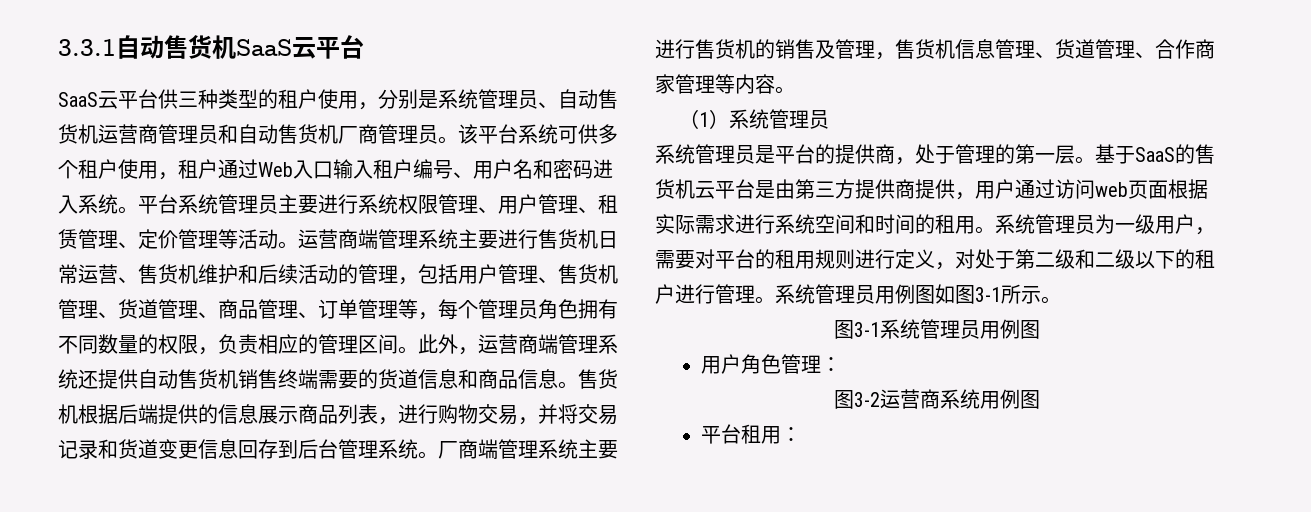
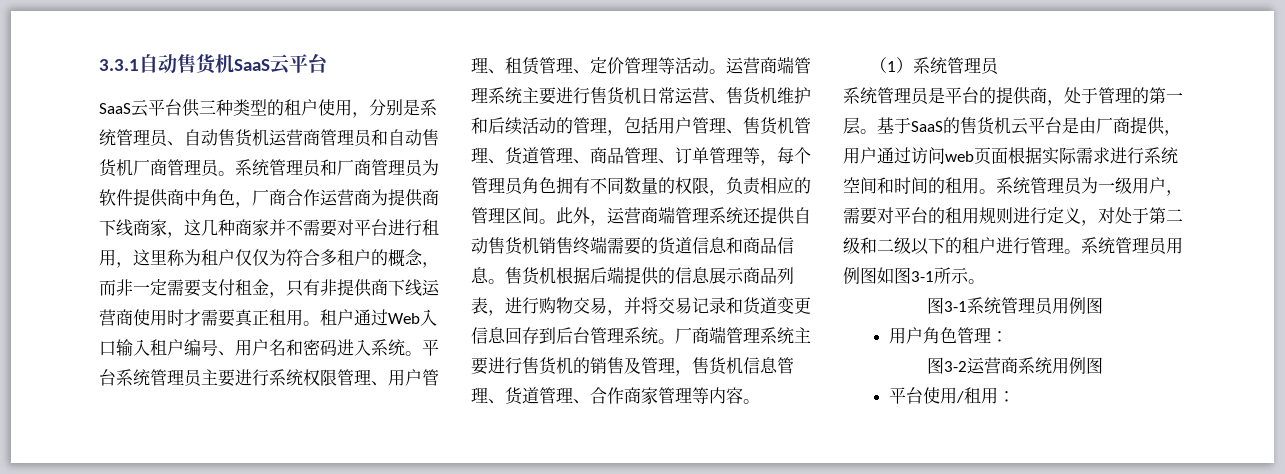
- 该平台系统可供多个租户使用，租户通过Web入口输入租户编号、用户名和密码进入系统。
+ 系统管理员和厂商管理员为软件提供商中角色，厂商合作运营商为提供商下线商家，这几种商家并不需要对平台进行租用，这里称为租户仅仅为符合多租户的概念，而非一定需要支付租金，只有非提供商下线运营商使用时才需要真正租用。租户通过Web入口输入租户编号、用户名和密码进入系统。
- 基于SaaS的售货机云平台是由第三方提供商提供，用户通过访问web页面根据实际需求进行系统空间和时间的租用。
+ 基于SaaS的售货机云平台是由厂商提供，用户通过访问web页面根据实际需求进行系统空间和时间的租用。
- 平台租用：
+ 平台使用/租用：

